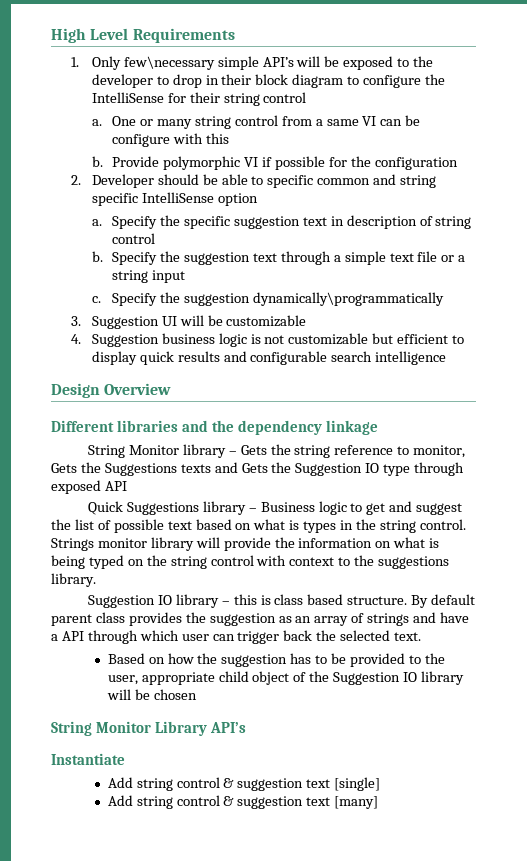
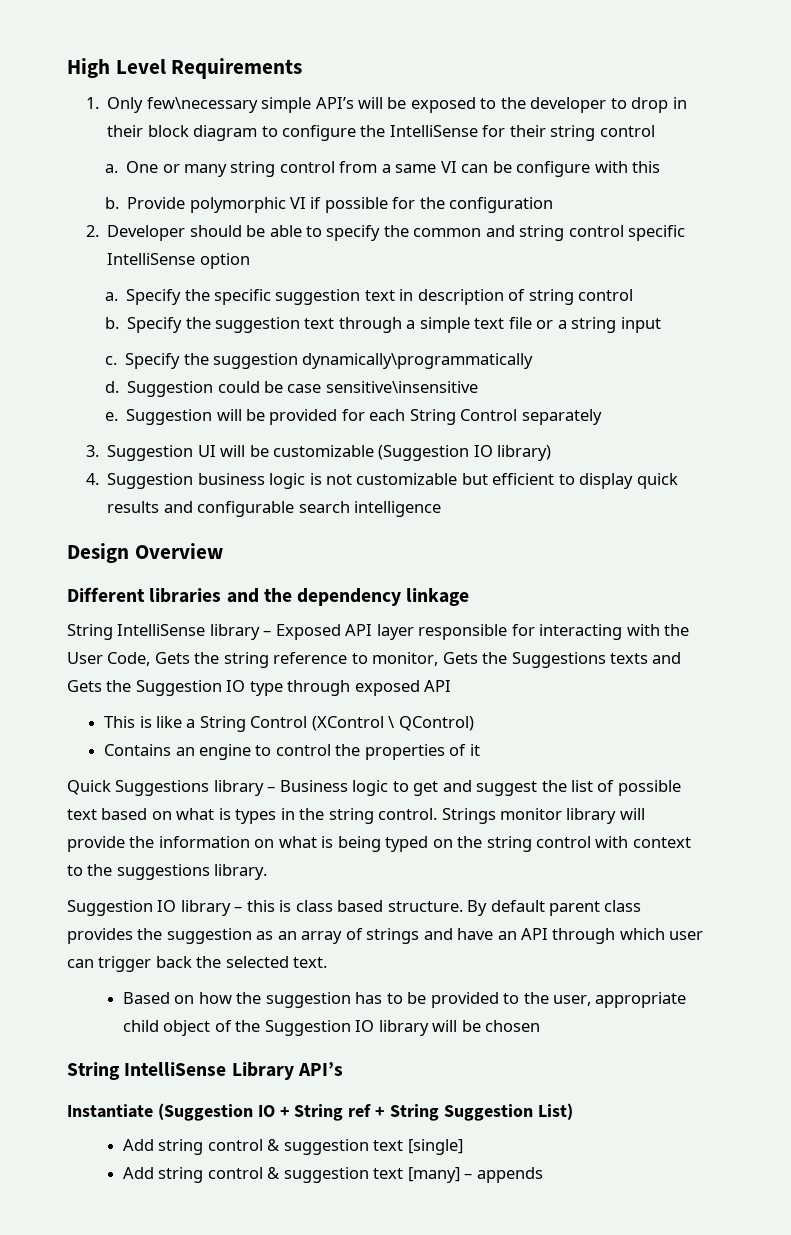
- 2. Developer should be able to specific common and string specific IntelliSense option
+ 2. Developer should be able to specify the common and string control specific IntelliSense option
+ d. Suggestion could be case sensitive\insensitive
+ e. Suggestion will be provided for each String Control separately
- 3. Suggestion UI will be customizable
+ 3. Suggestion UI will be customizable (Suggestion IO library)
- String Monitor library – Gets the string reference to monitor, Gets the Suggestions texts and Gets the Suggestion IO type through exposed API
+ String IntelliSense library – Exposed API layer responsible for interacting with the User Code, Gets the string reference to monitor, Gets the Suggestions texts and Gets the Suggestion IO type through exposed API
+ This is like a String Control (XControl \ QControl)
+ Contains an engine to control the properties of it
- By default parent class provides the suggestion as an array of strings and have a API through which user can trigger back the selected text.
+ By default parent class provides the suggestion as an array of strings and have an API through which user can trigger back the selected text.
- String Monitor Library API’s
+ String IntelliSense Library API’s
- Instantiate
+ Instantiate (Suggestion IO + String ref + String Suggestion List)
- Add string control & suggestion text [many]
+ Add string control & suggestion text [many] – appends

